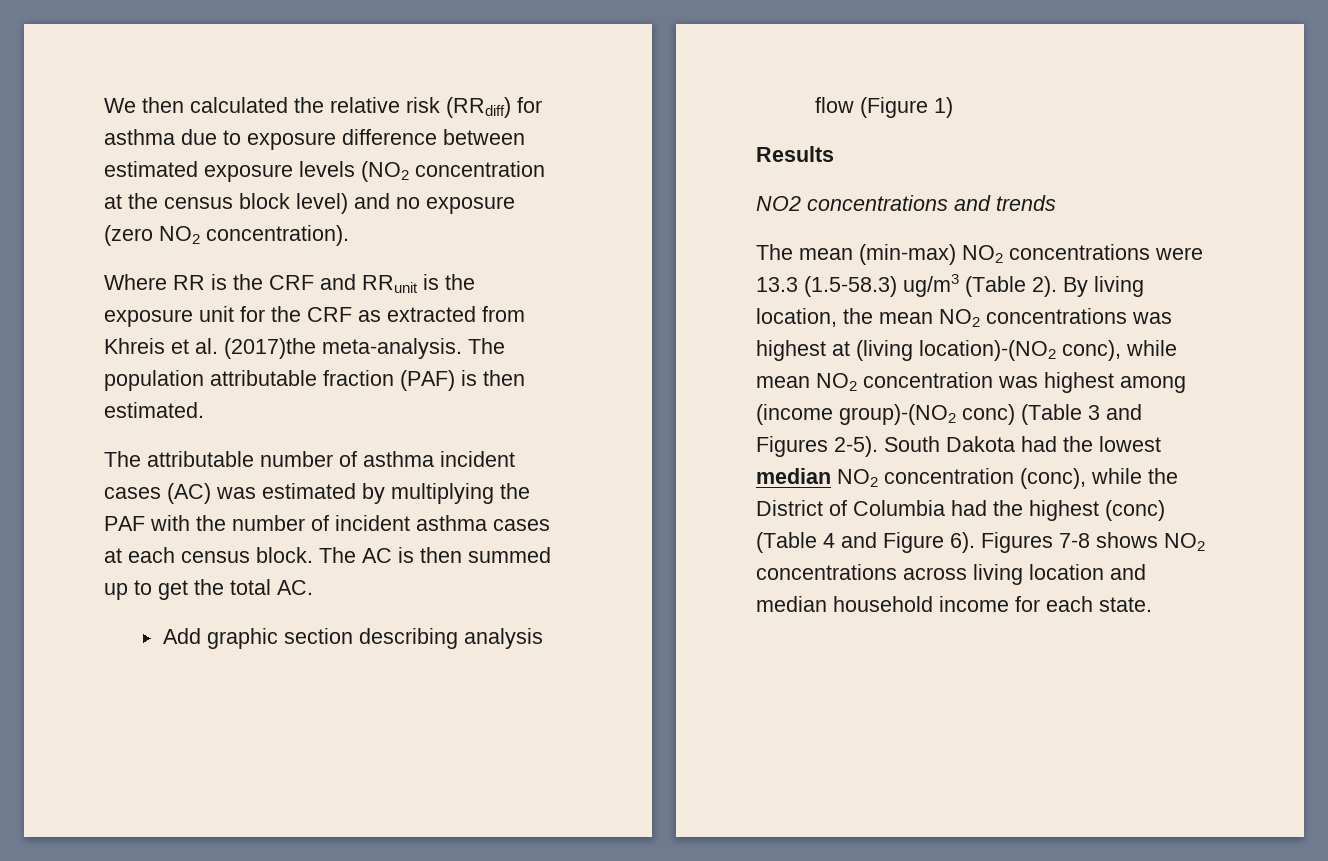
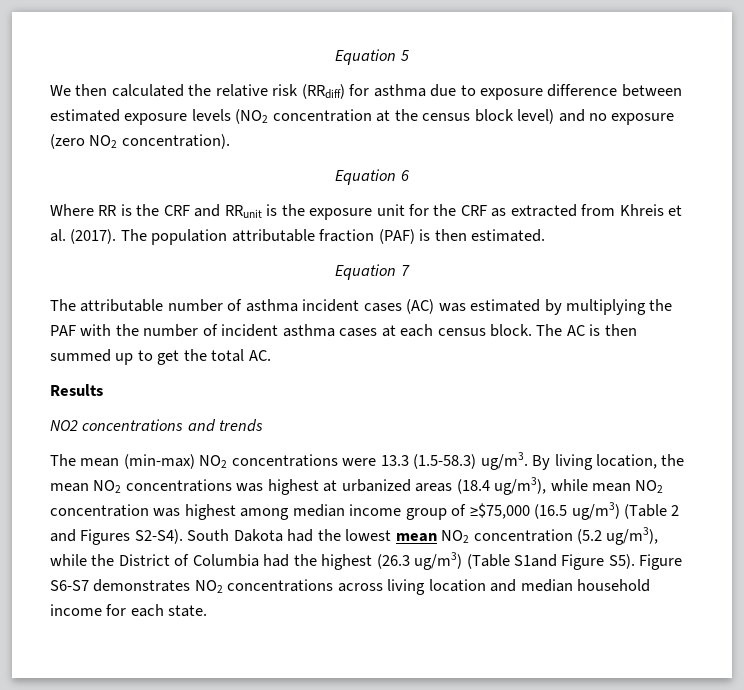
+ Equation 5
+ Equation 6
- Where RR is the CRF and RRunit is the exposure unit for the CRF as extracted from Khreis et al. (2017)the meta-analysis.
+ Where RR is the CRF and RRunit is the exposure unit for the CRF as extracted from Khreis et al. (2017).
+ Equation 7
- Add graphic section describing analysis flow (Figure 1)
- The mean (min-max) NO2 concentrations were 13.3 (1.5-58.3) ug/m3 (Table 2).
+ The mean (min-max) NO2 concentrations were 13.3 (1.5-58.3) ug/m3.
- By living location, the mean NO2 concentrations was highest at (living location)-(NO2 conc), while mean NO2 concentration was highest among (income group)-(NO2 conc) (Table 3 and Figures 2-5).
+ By living location, the mean NO2 concentrations was highest at urbanized areas (18.4 ug/m3), while mean NO2 concentration was highest among median income group of ≥$75,000 (16.5 ug/m3) (Table 2 and Figures S2-S4).
- South Dakota had the lowest median NO2 concentration (conc), while the District of Columbia had the highest (conc) (Table 4 and Figure 6). Figures 7-8 shows NO2 concentrations across living location and median household income for each state.
+ South Dakota had the lowest mean NO2 concentration (5.2 ug/m3), while the District of Columbia had the highest (26.3 ug/m3) (Table S1and Figure S5). Figure S6-S7 demonstrates NO2 concentrations across living location and median household income for each state.

